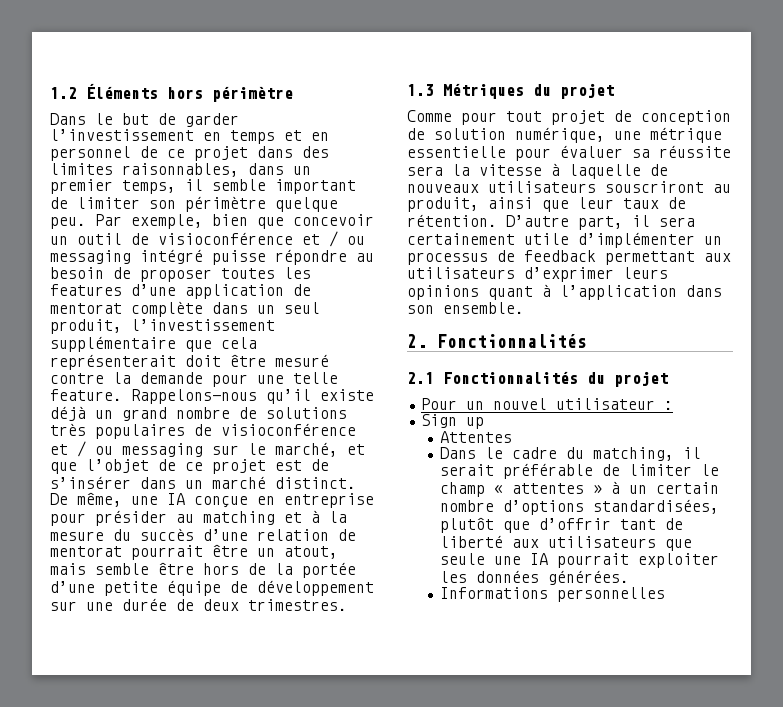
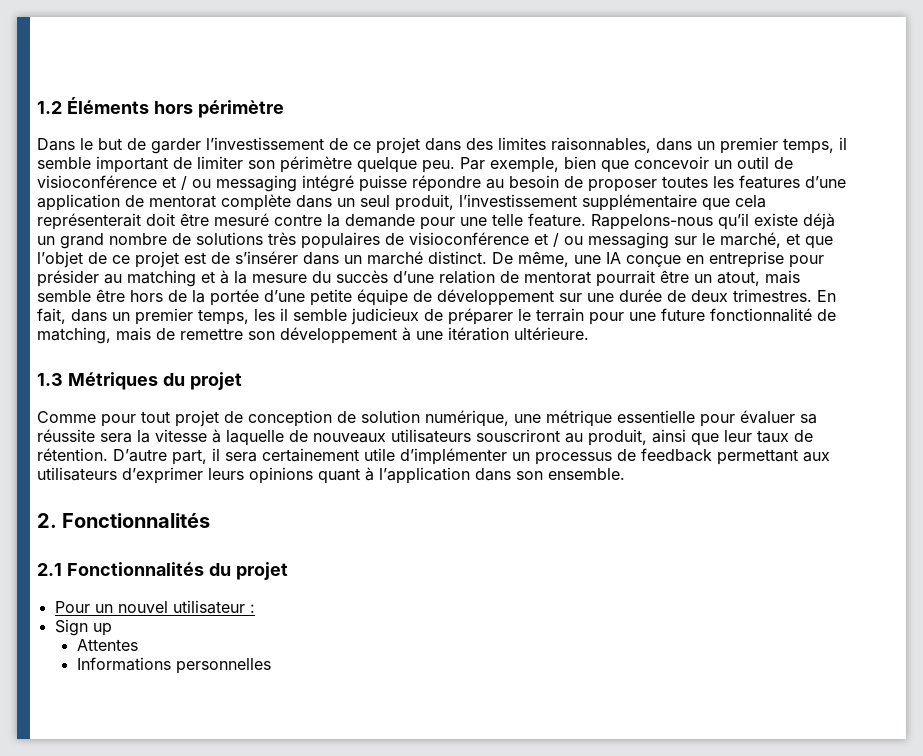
- Dans le but de garder l’investissement en temps et en personnel de ce projet dans des limites raisonnables, dans un premier temps, il semble important de limiter son périmètre quelque peu.
+ Dans le but de garder l’investissement de ce projet dans des limites raisonnables, dans un premier temps, il semble important de limiter son périmètre quelque peu.
+ En fait, dans un premier temps, les il semble judicieux de préparer le terrain pour une future fonctionnalité de matching, mais de remettre son développement à une itération ultérieure.
- Dans le cadre du matching, il serait préférable de limiter le champ « attentes » à un certain nombre d’options standardisées, plutôt que d’offrir tant de liberté aux utilisateurs que seule une IA pourrait exploiter les données générées.

